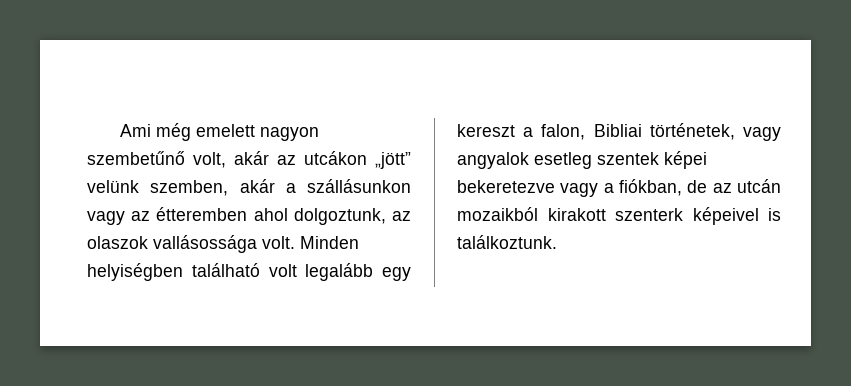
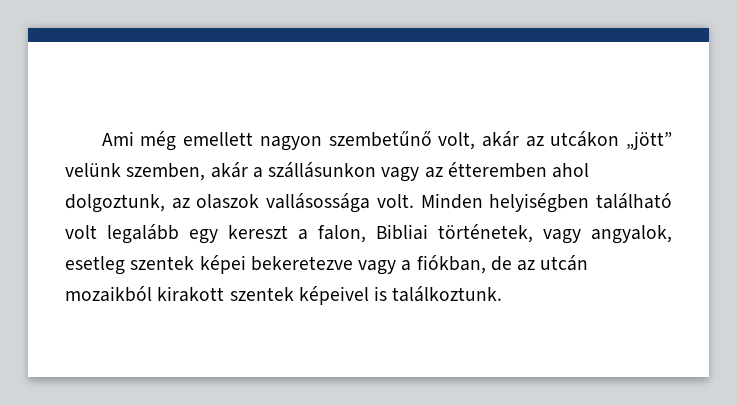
- Ami még emelett nagyon szembetűnő volt, akár az utcákon „jött” velünk szemben, akár a szállásunkon vagy az étteremben ahol dolgoztunk, az olaszok vallásossága volt.
+ Ami még emellett nagyon szembetűnő volt, akár az utcákon „jött” velünk szemben, akár a szállásunkon vagy az étteremben ahol dolgoztunk, az olaszok vallásossága volt.
- Minden helyiségben található volt legalább egy kereszt a falon, Bibliai történetek, vagy angyalok esetleg szentek képei bekeretezve vagy a fiókban, de az utcán mozaikból kirakott szenterk képeivel is találkoztunk.
+ Minden helyiségben található volt legalább egy kereszt a falon, Bibliai történetek, vagy angyalok, esetleg szentek képei bekeretezve vagy a fiókban, de az utcán mozaikból kirakott szentek képeivel is találkoztunk.

